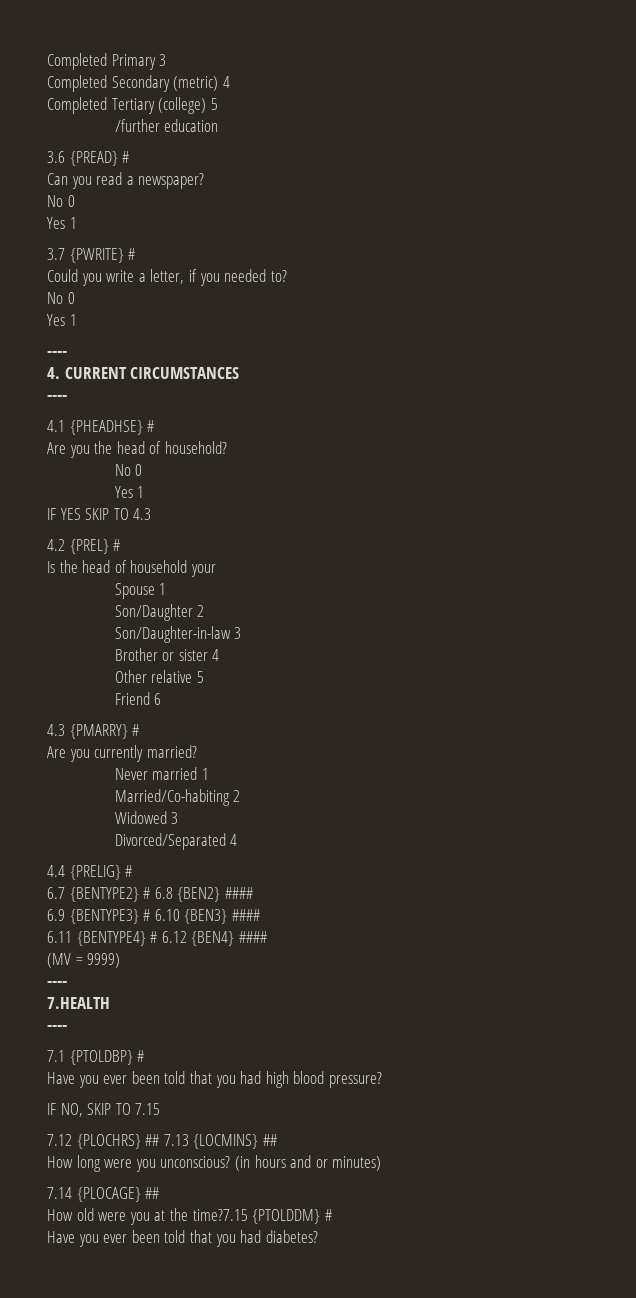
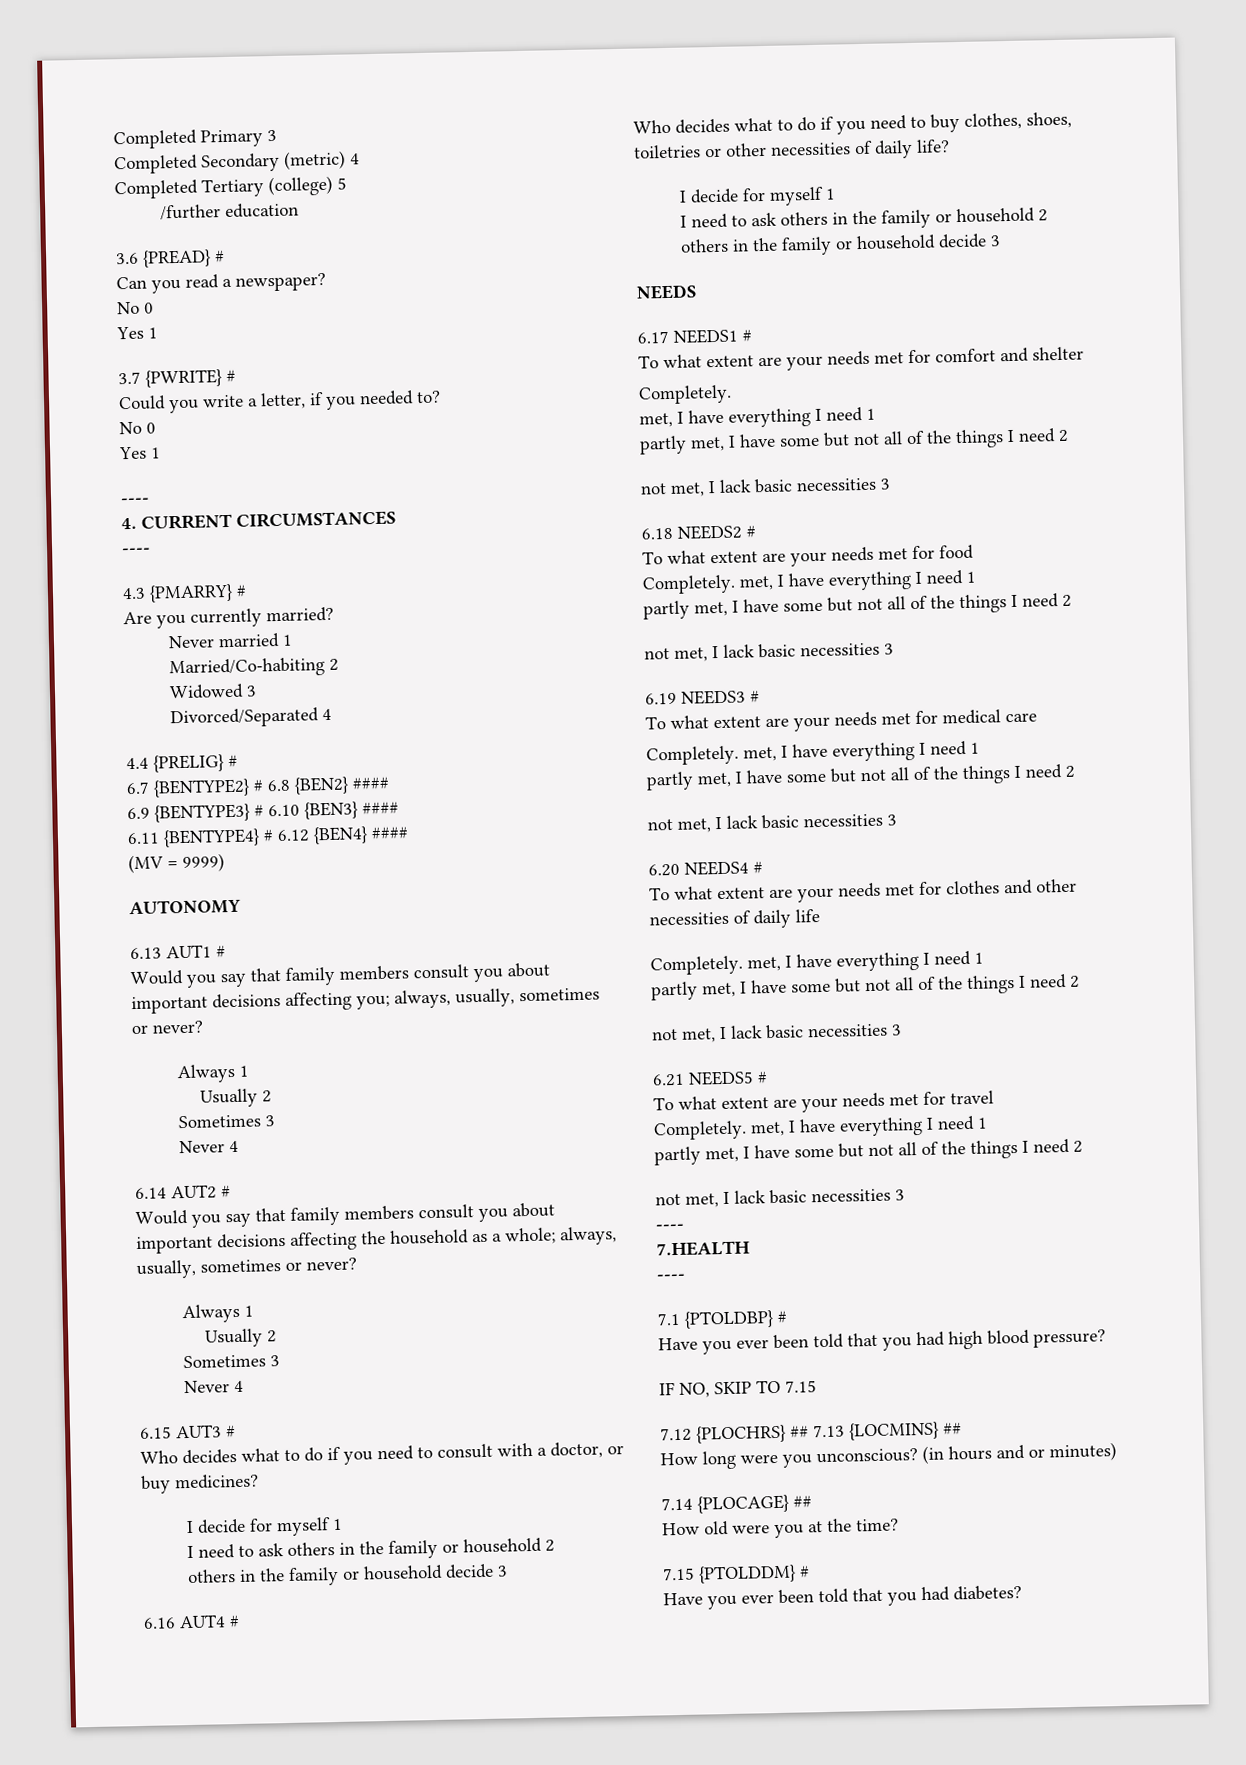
- 4.1 {PHEADHSE} #
- Are you the head of household?
- No 0
- Yes 1
- IF YES SKIP TO 4.3
- 4.2 {PREL} #
- Is the head of household your
- Spouse 1
- Son/Daughter 2
- Son/Daughter-in-law 3
- Brother or sister 4
- Other relative 5
- Friend 6
+ AUTONOMY
+ 6.13 AUT1 #
+ Would you say that family members consult you about important decisions affecting you; always, usually, sometimes or never?
+ Always 1
+ Usually 2
+ Sometimes 3
+ Never 4
+ 6.14 AUT2 #
+ Would you say that family members consult you about important decisions affecting the household as a whole; always, usually, sometimes or never?
+ Always 1
+ Usually 2
+ Sometimes 3
+ Never 4
+ 6.15 AUT3 #
+ Who decides what to do if you need to consult with a doctor, or buy medicines?
+ I decide for myself 1
+ I need to ask others in the family or household 2
+ others in the family or household decide 3
+ 6.16 AUT4 #
+ Who decides what to do if you need to buy clothes, shoes, toiletries or other necessities of daily life?
+ I decide for myself 1
+ I need to ask others in the family or household 2
+ others in the family or household decide 3
+ NEEDS
+ 6.17 NEEDS1 #
+ To what extent are your needs met for comfort and shelter
+ Completely.
+ met, I have everything I need 1
+ partly met, I have some but not all of the things I need 2
+ not met, I lack basic necessities 3
+ 6.18 NEEDS2 #
+ To what extent are your needs met for food
+ Completely. met, I have everything I need 1
+ partly met, I have some but not all of the things I need 2
+ not met, I lack basic necessities 3
+ 6.19 NEEDS3 #
+ To what extent are your needs met for medical care
+ Completely. met, I have everything I need 1
+ partly met, I have some but not all of the things I need 2
+ not met, I lack basic necessities 3
+ 6.20 NEEDS4 #
+ To what extent are your needs met for clothes and other necessities of daily life
+ Completely. met, I have everything I need 1
+ partly met, I have some but not all of the things I need 2
+ not met, I lack basic necessities 3
+ 6.21 NEEDS5 #
+ To what extent are your needs met for travel
+ Completely. met, I have everything I need 1
+ partly met, I have some but not all of the things I need 2
+ not met, I lack basic necessities 3
- How old were you at the time?7.15 {PTOLDDM} #
+ How old were you at the time?
+ 7.15 {PTOLDDM} #

